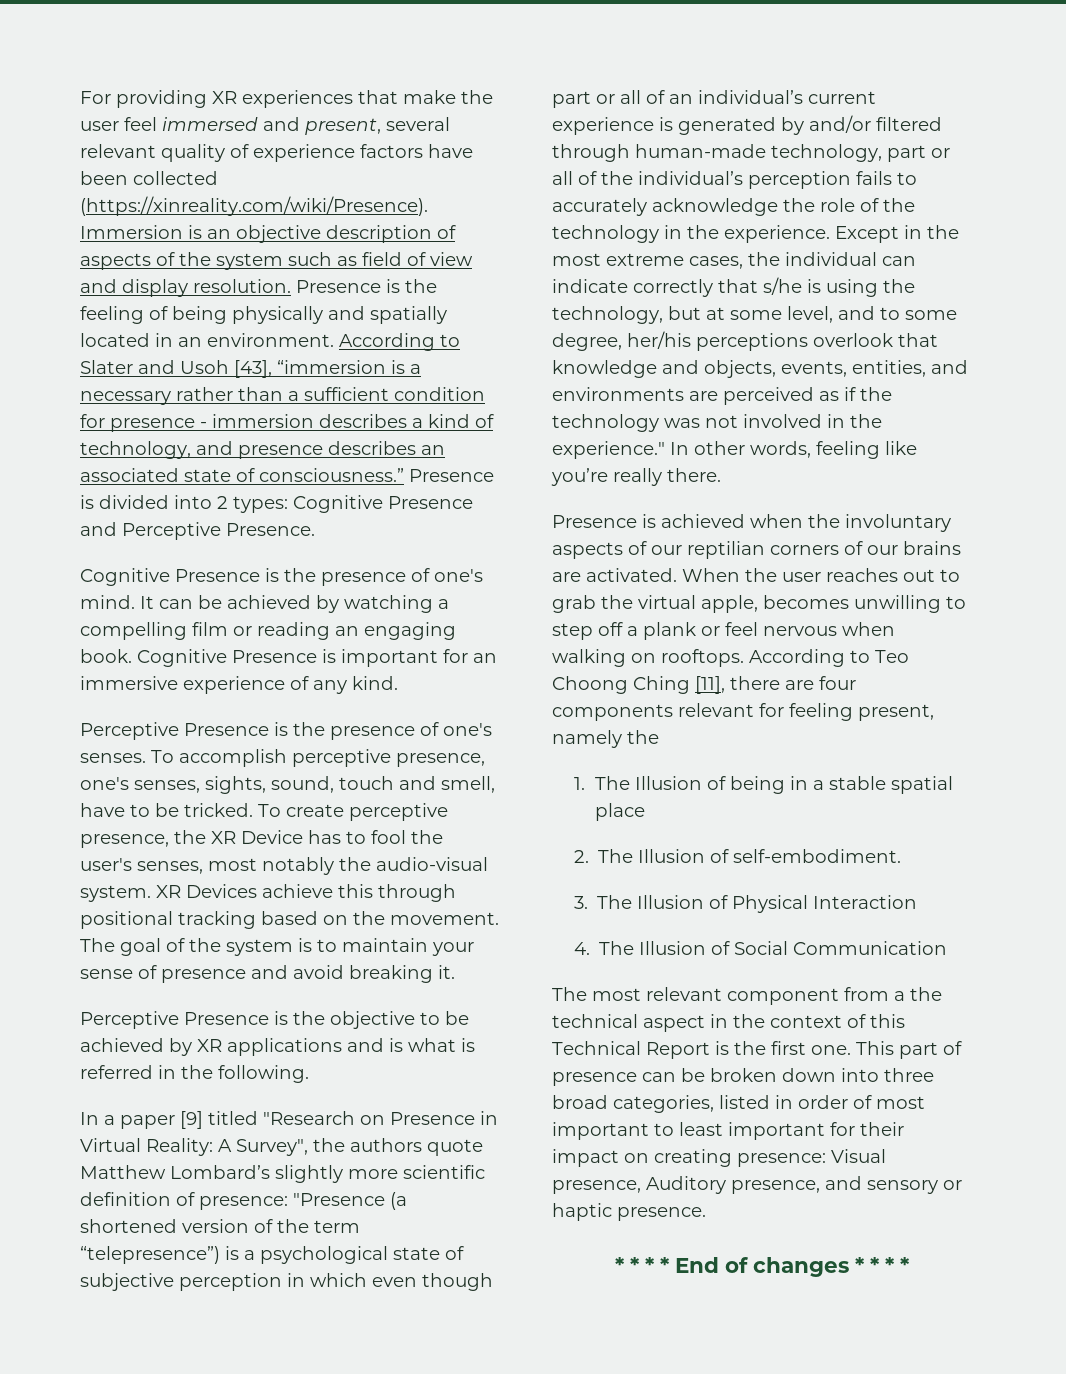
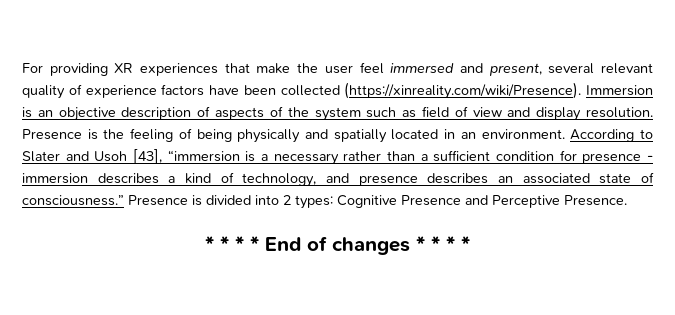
- Cognitive Presence is the presence of one's mind. It can be achieved by watching a compelling film or reading an engaging book. Cognitive Presence is important for an immersive experience of any kind.
- Perceptive Presence is the presence of one's senses. To accomplish perceptive presence, one's senses, sights, sound, touch and smell, have to be tricked. To create perceptive presence, the XR Device has to fool the user's senses, most notably the audio-visual system. XR Devices achieve this through positional tracking based on the movement. The goal of the system is to maintain your sense of presence and avoid breaking it.
- Perceptive Presence is the objective to be achieved by XR applications and is what is referred in the following.
- In a paper [9] titled "Research on Presence in Virtual Reality: A Survey", the authors quote Matthew Lombard’s slightly more scientific definition of presence: "Presence (a shortened version of the term “telepresence”) is a psychological state of subjective perception in which even though part or all of an individual’s current experience is generated by and/or filtered through human-made technology, part or all of the individual’s perception fails to accurately acknowledge the role of the technology in the experience. Except in the most extreme cases, the individual can indicate correctly that s/he is using the technology, but at some level, and to some degree, her/his perceptions overlook that knowledge and objects, events, entities, and environments are perceived as if the technology was not involved in the experience." In other words, feeling like you’re really there.
- Presence is achieved when the involuntary aspects of our reptilian corners of our brains are activated. When the user reaches out to grab the virtual apple, becomes unwilling to step off a plank or feel nervous when walking on rooftops. According to Teo Choong Ching [11], there are four components relevant for feeling present, namely the
- 1. The Illusion of being in a stable spatial place
- 2. The Illusion of self-embodiment.
- 3. The Illusion of Physical Interaction
- 4. The Illusion of Social Communication
- The most relevant component from a the technical aspect in the context of this Technical Report is the first one. This part of presence can be broken down into three broad categories, listed in order of most important to least important for their impact on creating presence: Visual presence, Auditory presence, and sensory or haptic presence.

